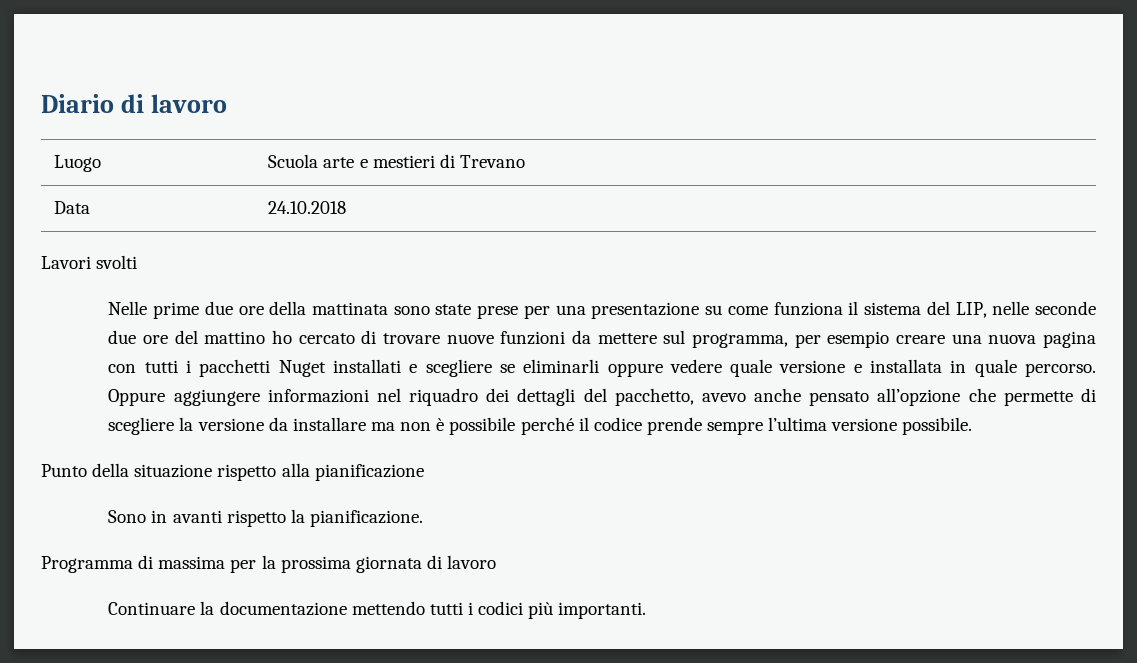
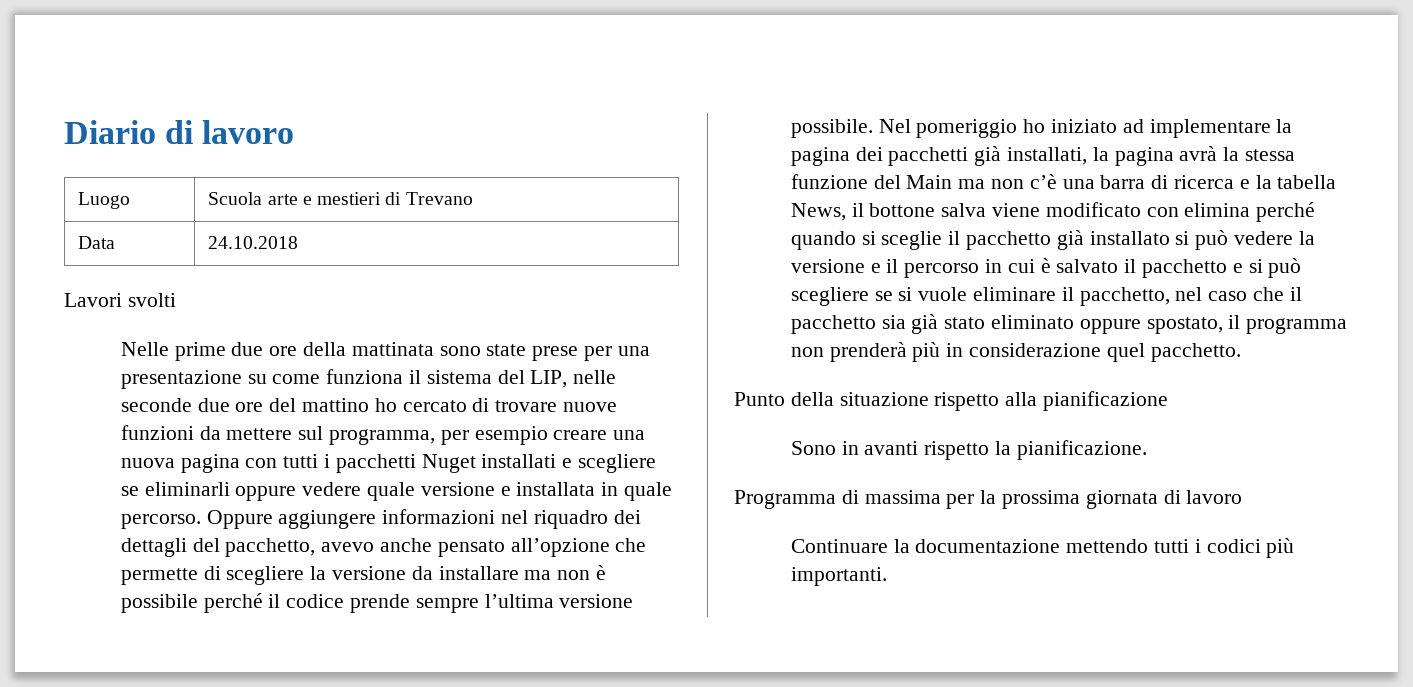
+ Nel pomeriggio ho iniziato ad implementare la pagina dei pacchetti già installati, la pagina avrà la stessa funzione del Main ma non c’è una barra di ricerca e la tabella News, il bottone salva viene modificato con elimina perché quando si sceglie il pacchetto già installato si può vedere la versione e il percorso in cui è salvato il pacchetto e si può scegliere se si vuole eliminare il pacchetto, nel caso che il pacchetto sia già stato eliminato oppure spostato, il programma non prenderà più in considerazione quel pacchetto.

